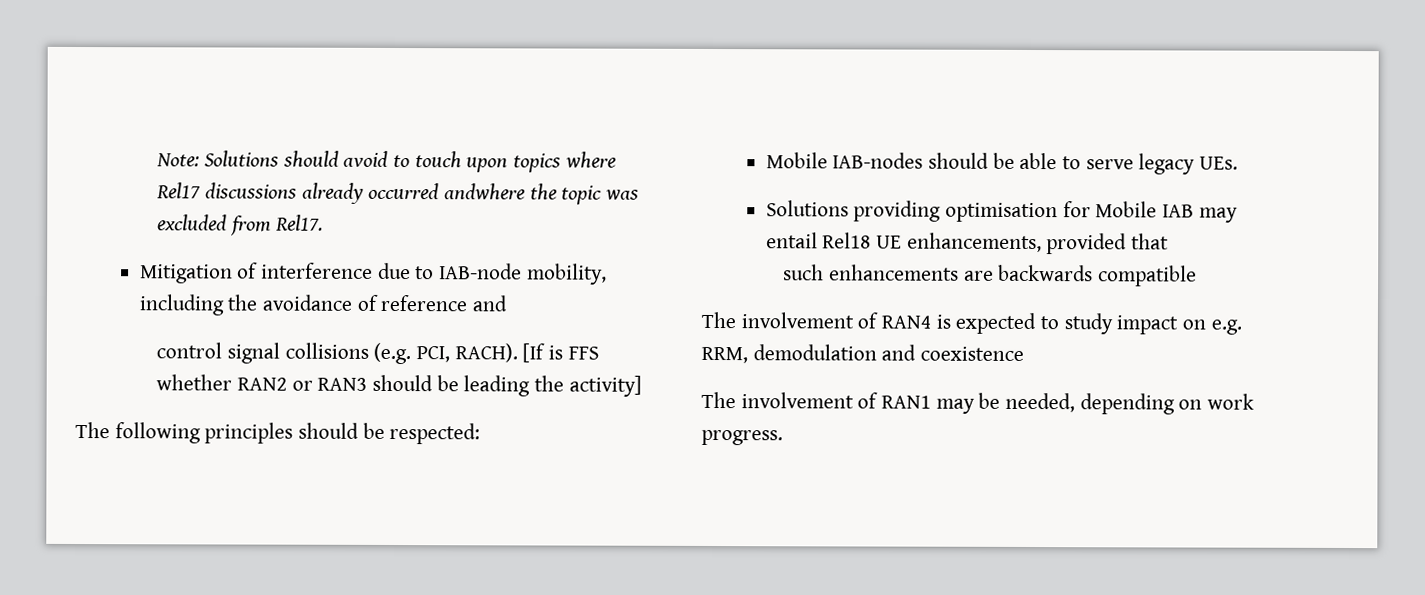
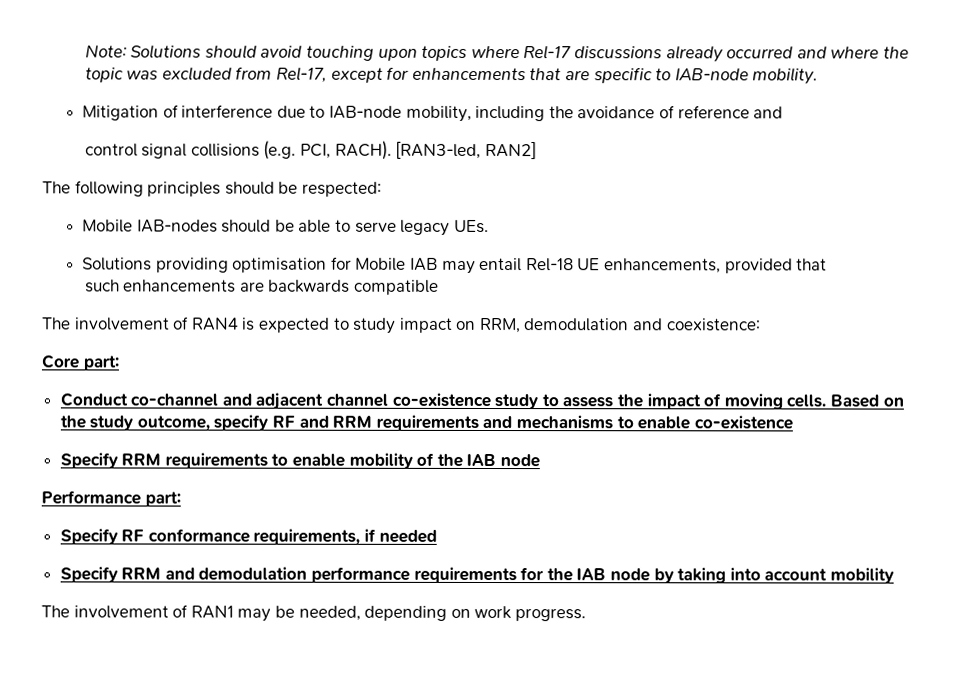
- Note: Solutions should avoid to touch upon topics where Rel17 discussions already occurred andwhere the topic was excluded from Rel17.
+ Note: Solutions should avoid touching upon topics where Rel-17 discussions already occurred and where the topic was excluded from Rel-17, except for enhancements that are specific to IAB-node mobility.
- [If is FFS whether RAN2 or RAN3 should be leading the activity]
+ [RAN3-led, RAN2]
- Solutions providing optimisation for Mobile IAB may entail Rel18 UE enhancements, provided that
+ Solutions providing optimisation for Mobile IAB may entail Rel-18 UE enhancements, provided that
- The involvement of RAN4 is expected to study impact on e.g. RRM, demodulation and coexistence
+ The involvement of RAN4 is expected to study impact on RRM, demodulation and coexistence:
+ Core part:
+ Conduct co-channel and adjacent channel co-existence study to assess the impact of moving cells. Based on the study outcome, specify RF and RRM requirements and mechanisms to enable co-existence
+ Specify RRM requirements to enable mobility of the IAB node
+ Performance part:
+ Specify RF conformance requirements, if needed
+ Specify RRM and demodulation performance requirements for the IAB node by taking into account mobility

